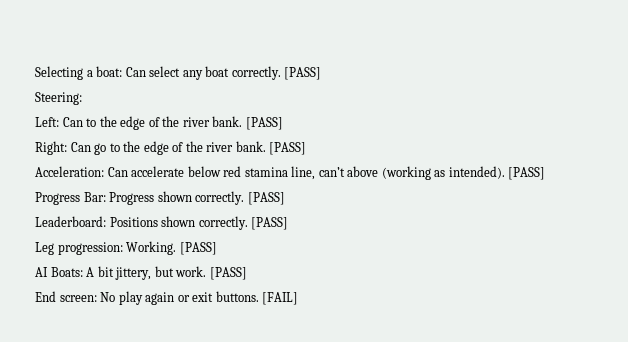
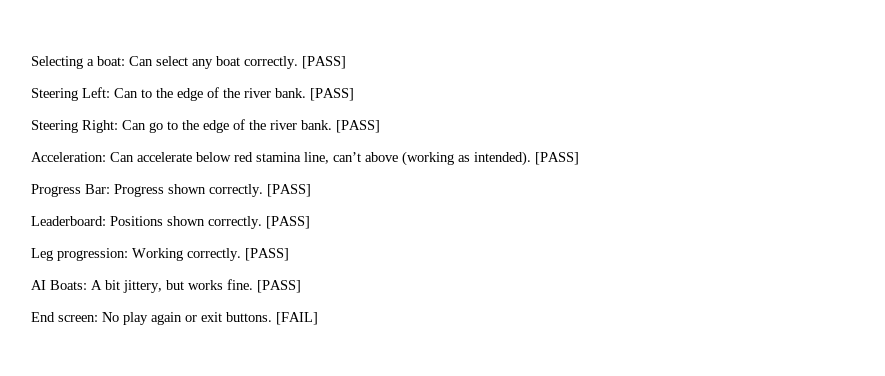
- Steering:
- Left: Can to the edge of the river bank.
+ Steering Left: Can to the edge of the river bank.
- Right: Can go to the edge of the river bank.
+ Steering Right: Can go to the edge of the river bank.
- Leg progression: Working.
+ Leg progression: Working correctly.
- AI Boats: A bit jittery, but work.
+ AI Boats: A bit jittery, but works fine.

